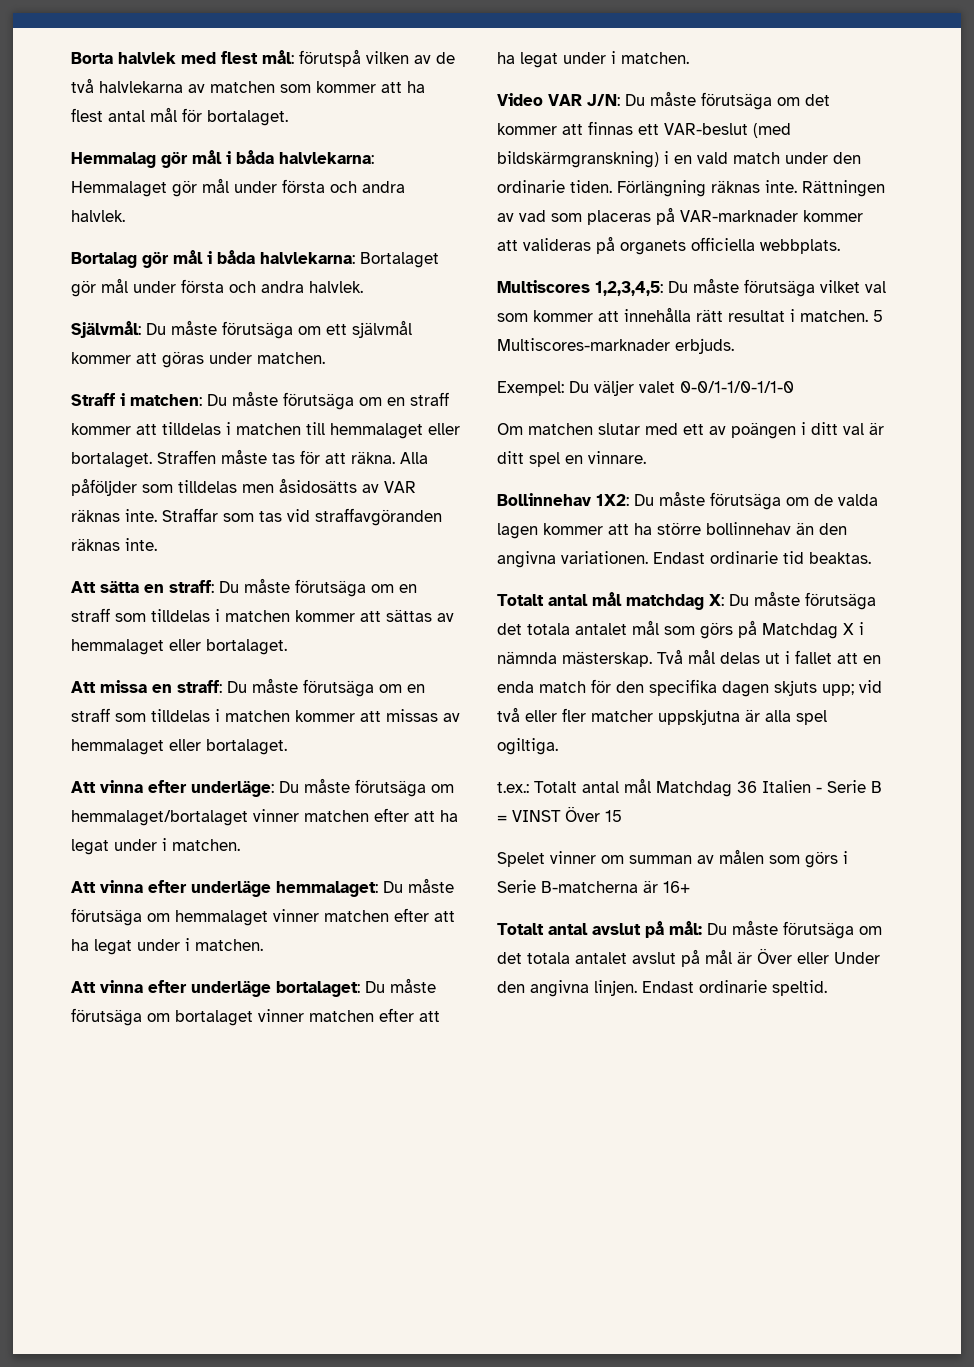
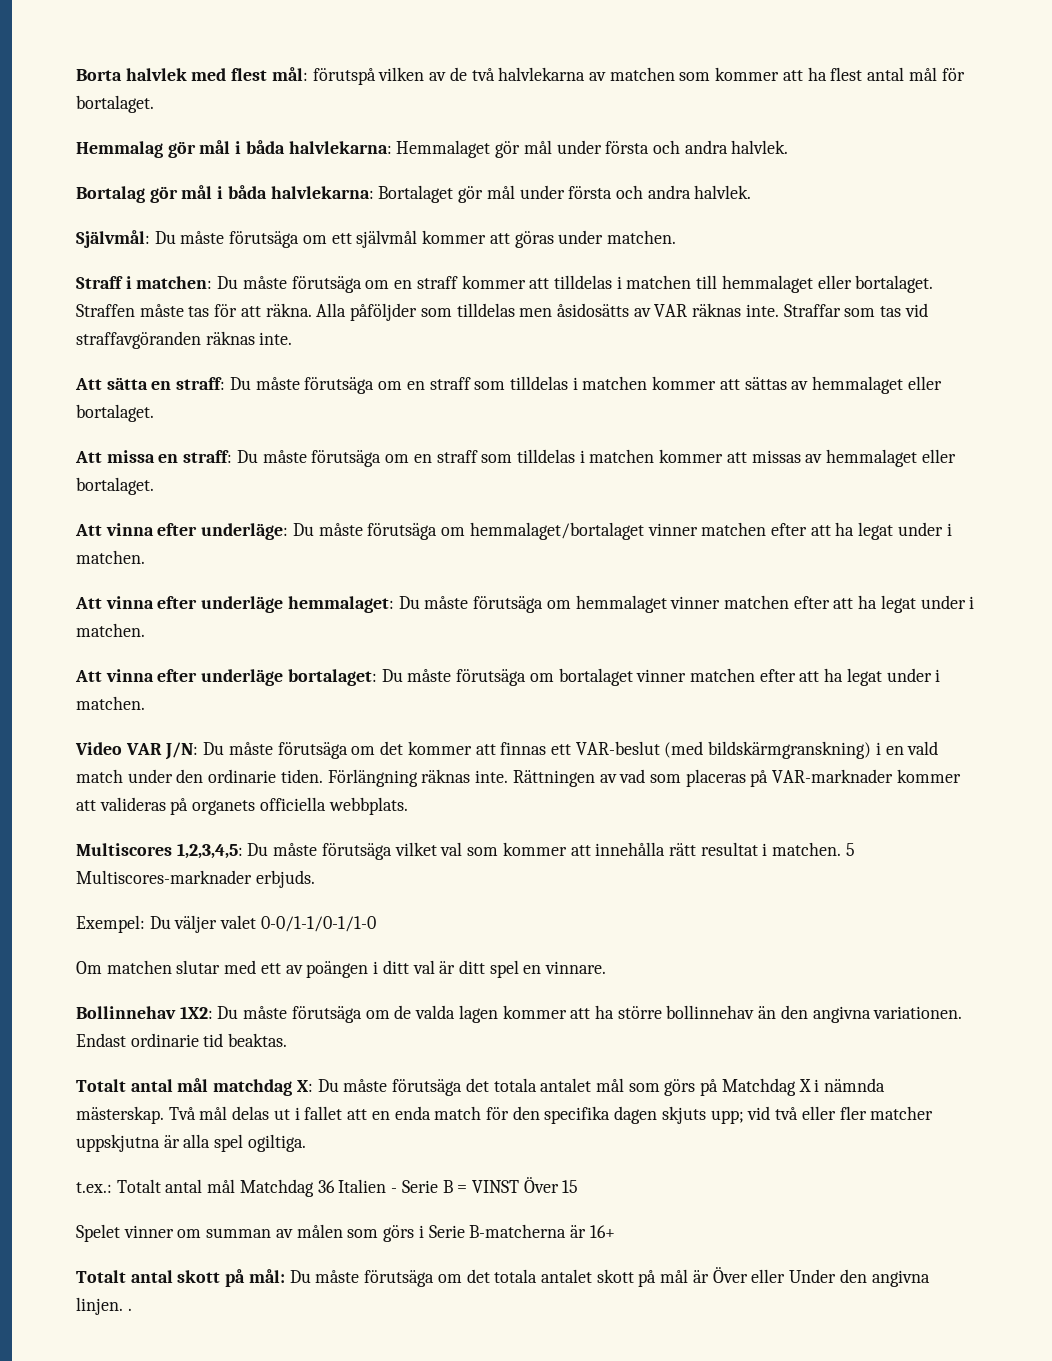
- Totalt antal avslut på mål: Du måste förutsäga om det totala antalet avslut på mål är Över eller Under den angivna linjen. Endast ordinarie speltid.
+ Totalt antal skott på mål: Du måste förutsäga om det totala antalet skott på mål är Över eller Under den angivna linjen. .

